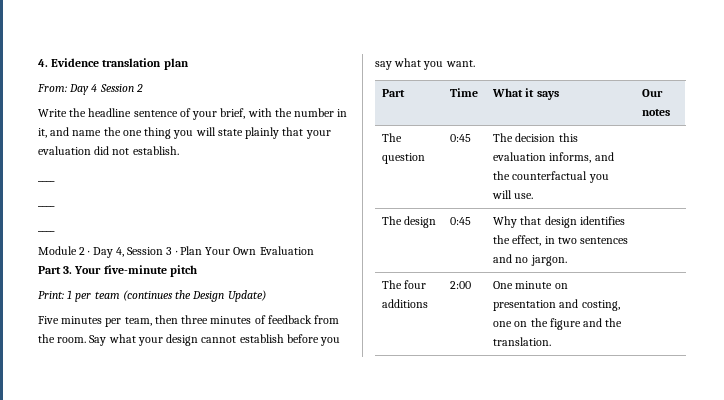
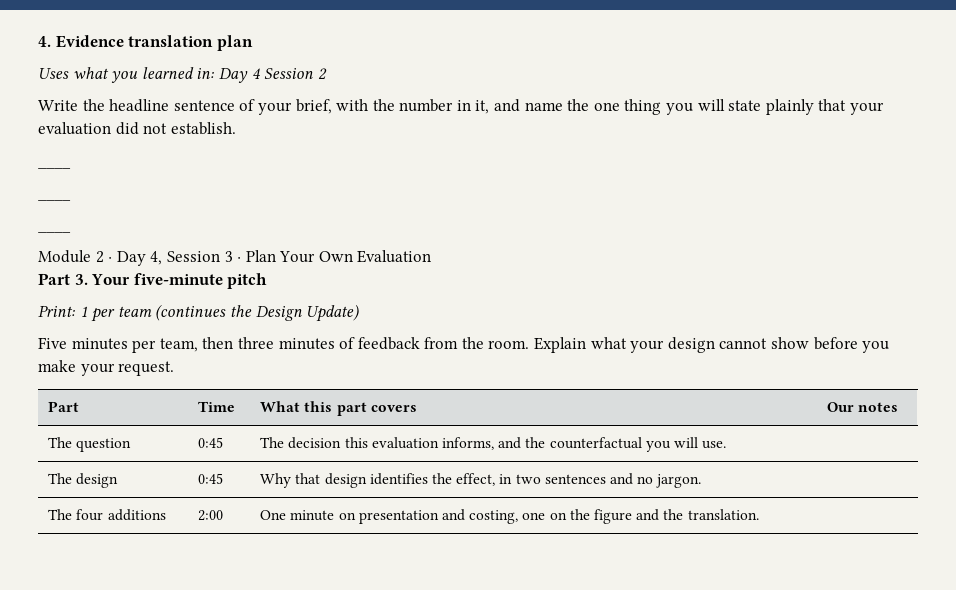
- From: Day 4 Session 2
+ Uses what you learned in: Day 4 Session 2
- Say what your design cannot establish before you say what you want.
+ Explain what your design cannot show before you make your request.
- Part | Time | What it says | Our notes
+ Part | Time | What this part covers | Our notes

